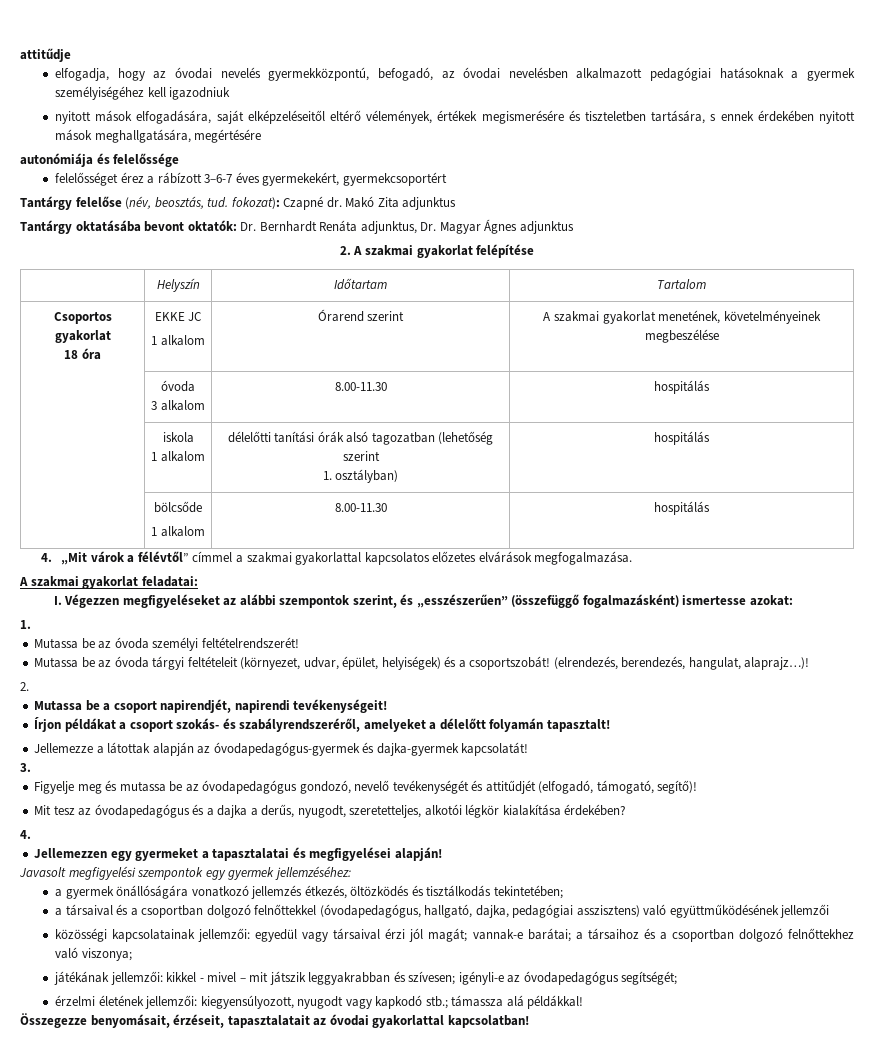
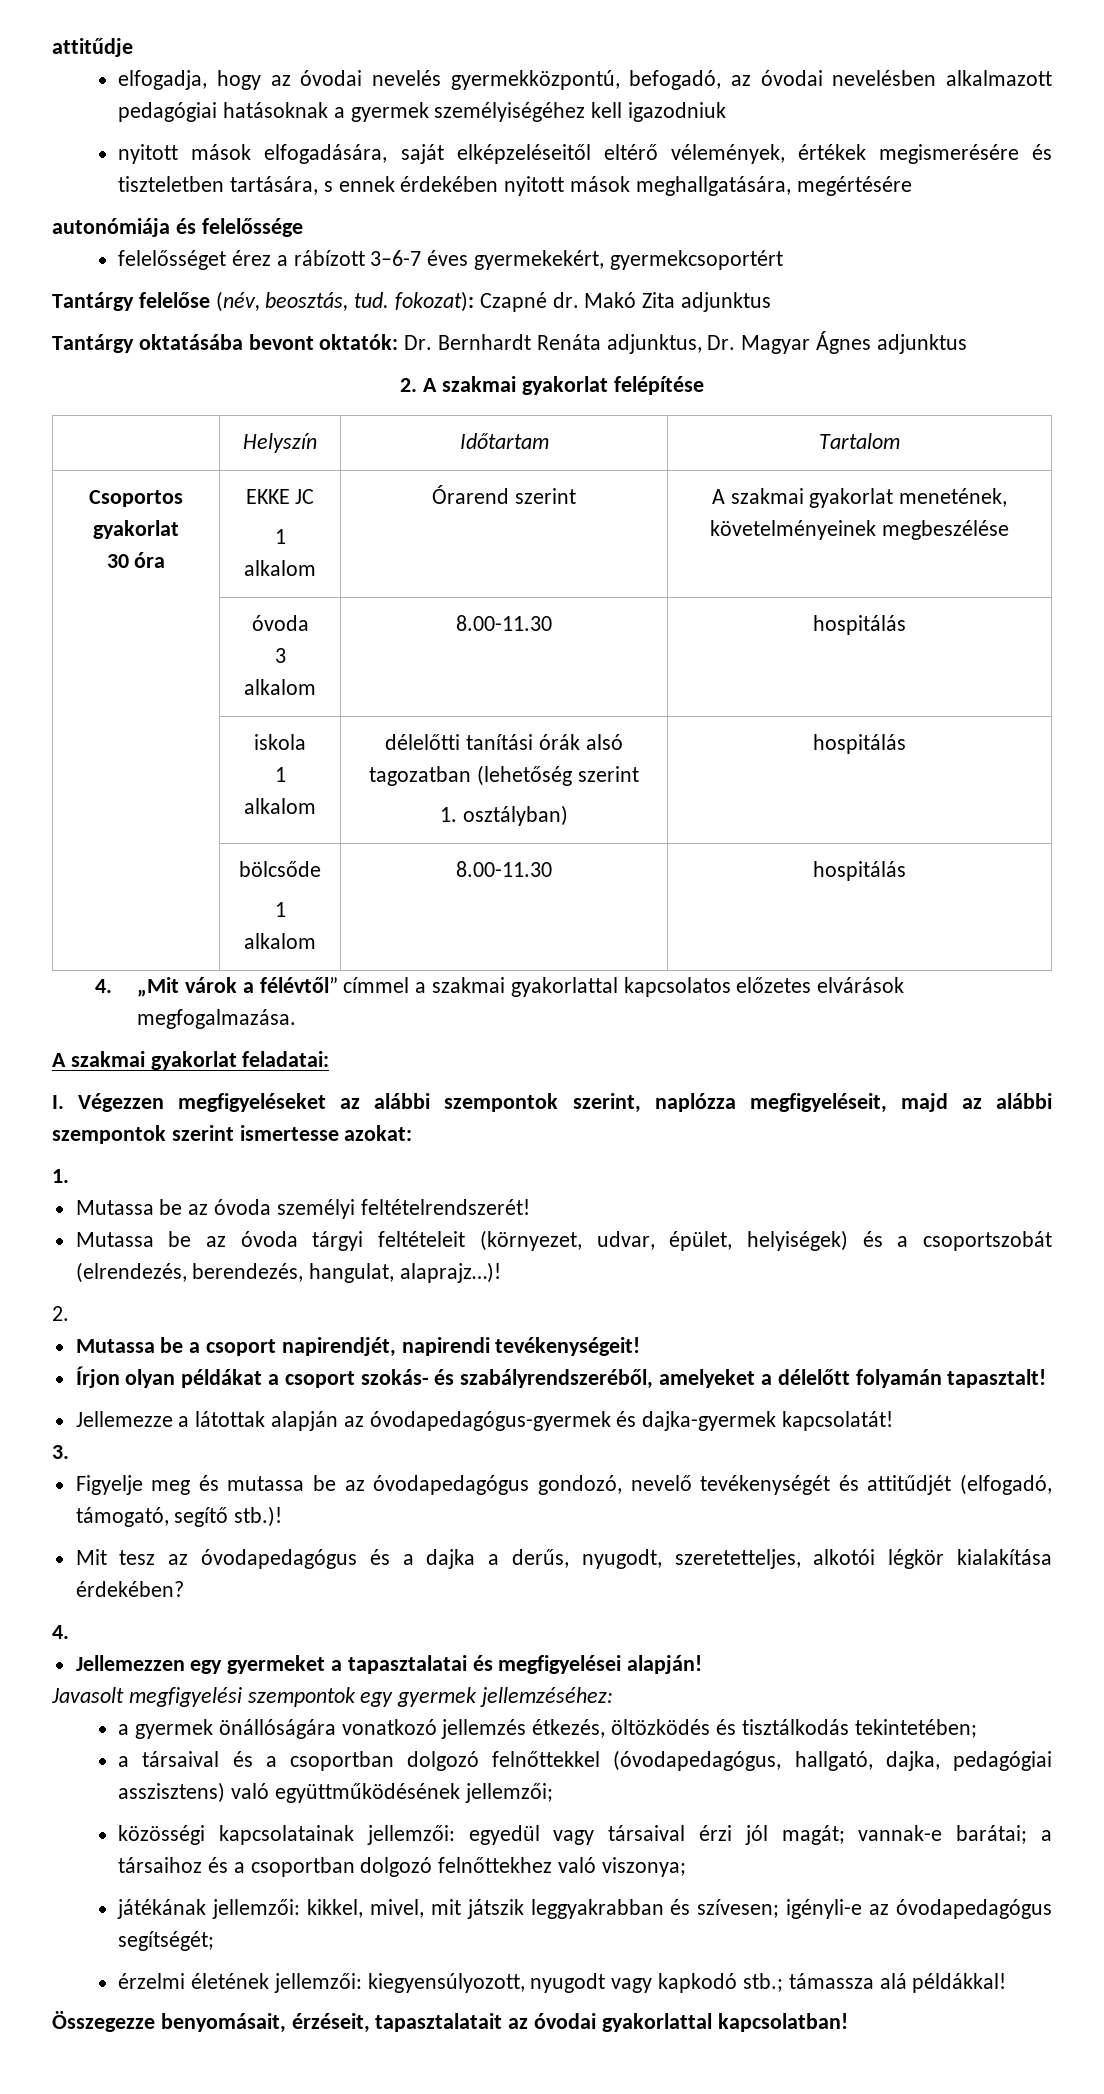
  Csoportos gyakorlat
- 18 óra | EKKE JC
+ 30 óra | EKKE JC
- I. Végezzen megfigyeléseket az alábbi szempontok szerint, és „esszészerűen” (összefüggő fogalmazásként) ismertesse azokat:
+ I. Végezzen megfigyeléseket az alábbi szempontok szerint, naplózza megfigyeléseit, majd az alábbi szempontok szerint ismertesse azokat:
- Mutassa be az óvoda tárgyi feltételeit (környezet, udvar, épület, helyiségek) és a csoportszobát! (elrendezés, berendezés, hangulat, alaprajz…)!
+ Mutassa be az óvoda tárgyi feltételeit (környezet, udvar, épület, helyiségek) és a csoportszobát (elrendezés, berendezés, hangulat, alaprajz…)!
- Írjon példákat a csoport szokás- és szabályrendszeréről, amelyeket a délelőtt folyamán tapasztalt!
+ Írjon olyan példákat a csoport szokás- és szabályrendszeréből, amelyeket a délelőtt folyamán tapasztalt!
- Figyelje meg és mutassa be az óvodapedagógus gondozó, nevelő tevékenységét és attitűdjét (elfogadó, támogató, segítő)!
+ Figyelje meg és mutassa be az óvodapedagógus gondozó, nevelő tevékenységét és attitűdjét (elfogadó, támogató, segítő stb.)!
- a társaival és a csoportban dolgozó felnőttekkel (óvodapedagógus, hallgató, dajka, pedagógiai asszisztens) való együttműködésének jellemzői
+ a társaival és a csoportban dolgozó felnőttekkel (óvodapedagógus, hallgató, dajka, pedagógiai asszisztens) való együttműködésének jellemzői;
- játékának jellemzői: kikkel - mivel – mit játszik leggyakrabban és szívesen; igényli-e az óvodapedagógus segítségét;
+ játékának jellemzői: kikkel, mivel, mit játszik leggyakrabban és szívesen; igényli-e az óvodapedagógus segítségét;

